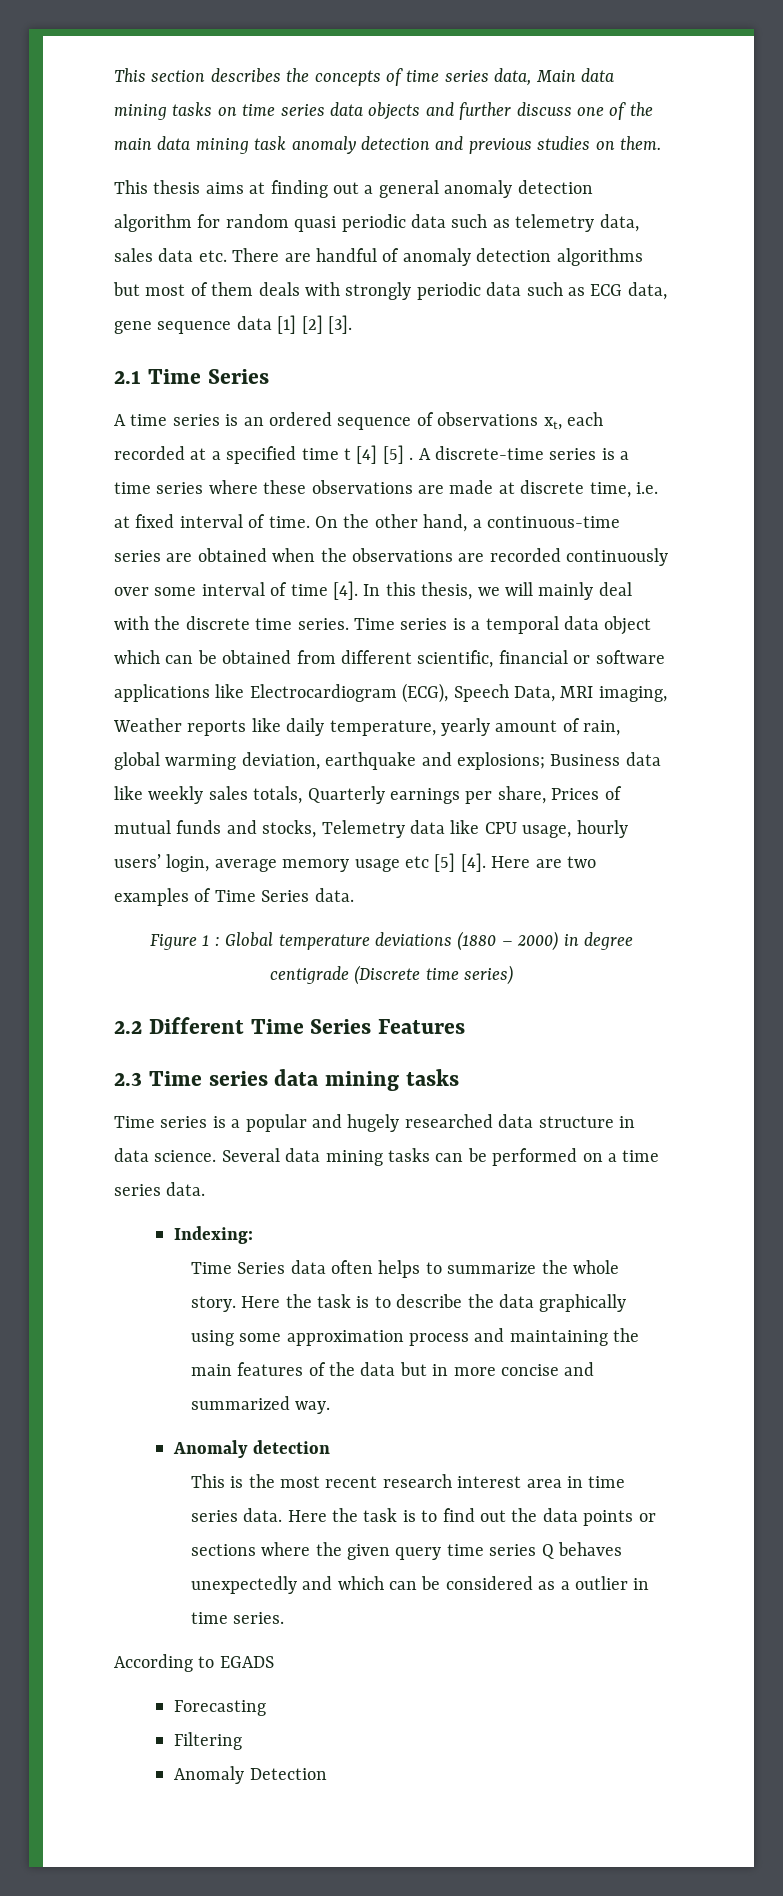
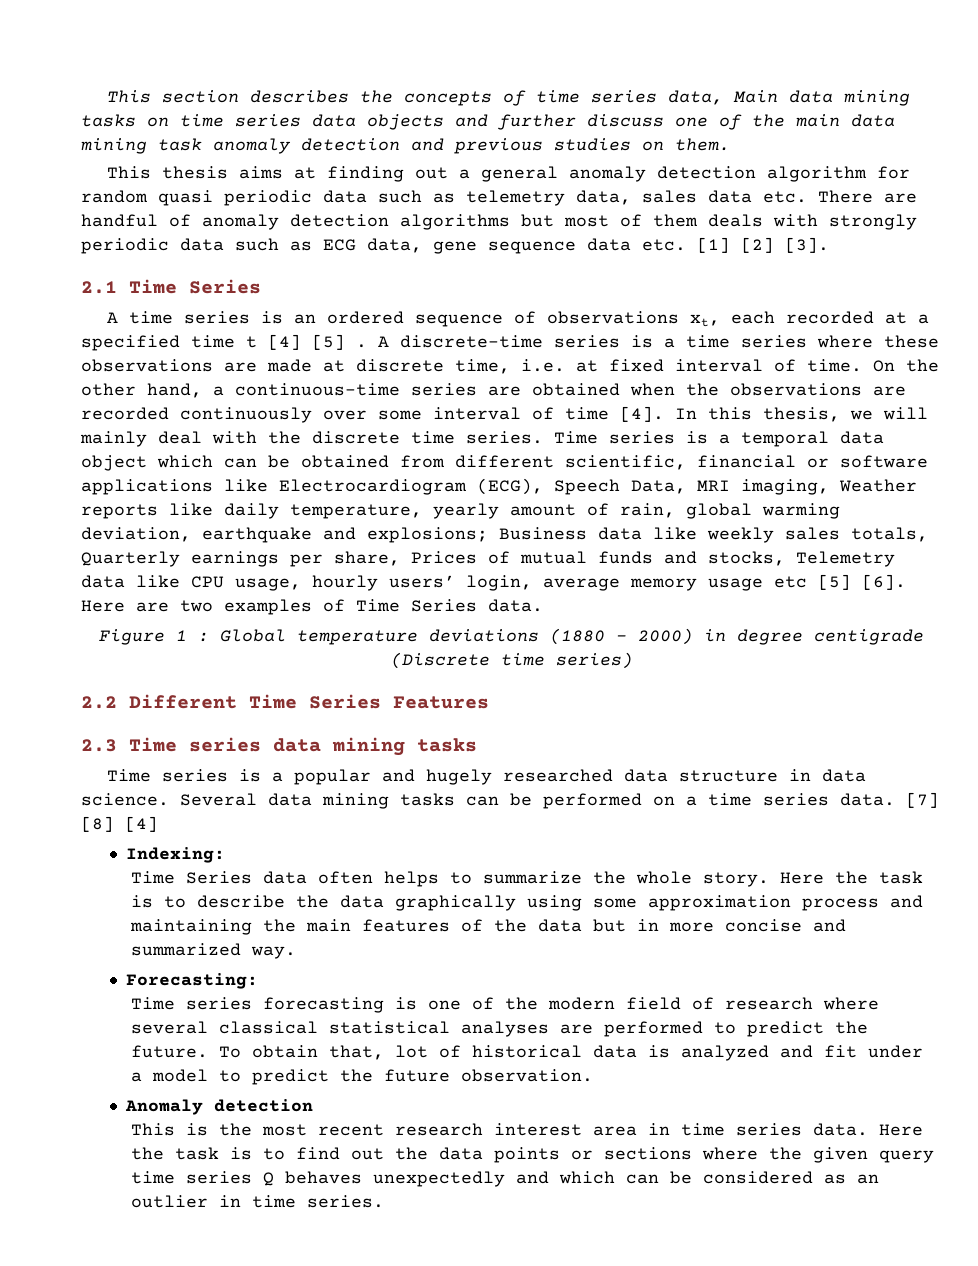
- This thesis aims at finding out a general anomaly detection algorithm for random quasi periodic data such as telemetry data, sales data etc. There are handful of anomaly detection algorithms but most of them deals with strongly periodic data such as ECG data, gene sequence data [1] [2] [3].
+ This thesis aims at finding out a general anomaly detection algorithm for random quasi periodic data such as telemetry data, sales data etc. There are handful of anomaly detection algorithms but most of them deals with strongly periodic data such as ECG data, gene sequence data etc. [1] [2] [3].
- Business data like weekly sales totals, Quarterly earnings per share, Prices of mutual funds and stocks, Telemetry data like CPU usage, hourly users’ login, average memory usage etc [5] [4].
+ Business data like weekly sales totals, Quarterly earnings per share, Prices of mutual funds and stocks, Telemetry data like CPU usage, hourly users’ login, average memory usage etc [5] [6].
+ [7] [8] [4]
+ Forecasting:
+ Time series forecasting is one of the modern field of research where several classical statistical analyses are performed to predict the future. To obtain that, lot of historical data is analyzed and fit under a model to predict the future observation.
- Here the task is to find out the data points or sections where the given query time series Q behaves unexpectedly and which can be considered as a outlier in time series.
+ Here the task is to find out the data points or sections where the given query time series Q behaves unexpectedly and which can be considered as an outlier in time series.
- According to EGADS
- Forecasting
- Filtering
- Anomaly Detection

